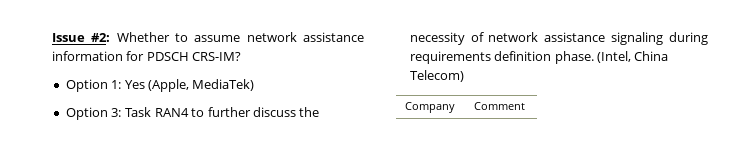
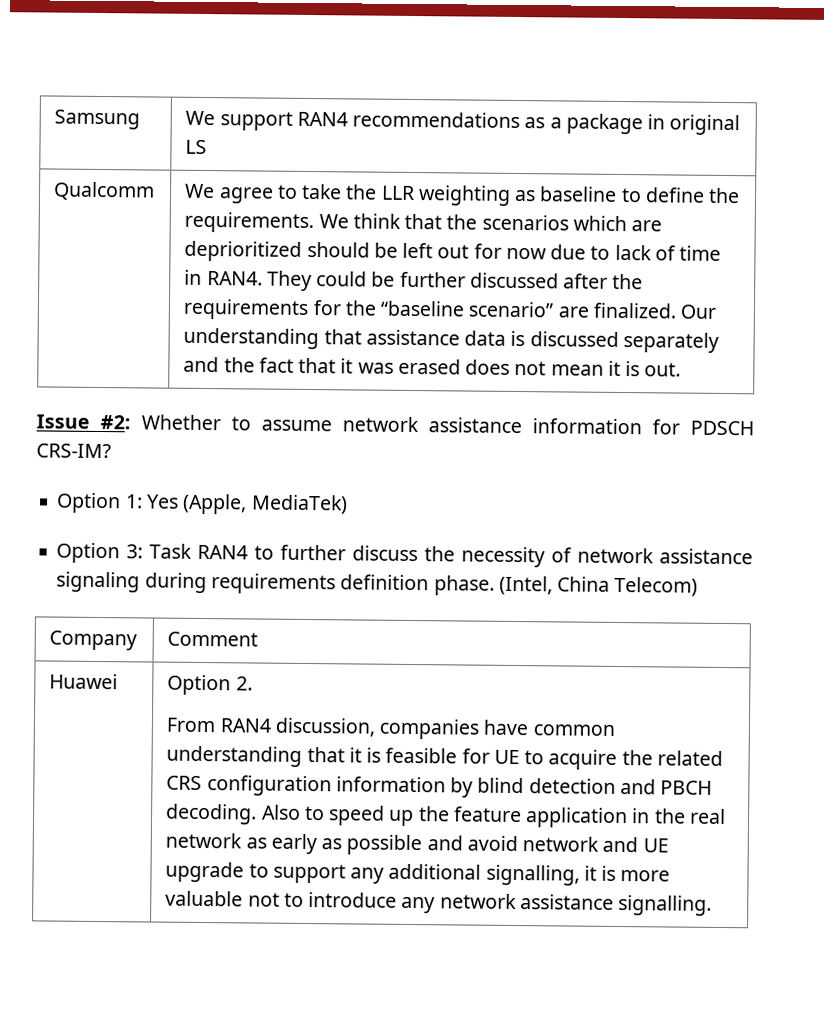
+ Samsung | We support RAN4 recommendations as a package in original LS
+ Qualcomm | We agree to take the LLR weighting as baseline to define the requirements. We think that the scenarios which are deprioritized should be left out for now due to lack of time in RAN4. They could be further discussed after the requirements for the “baseline scenario” are finalized. Our understanding that assistance data is discussed separately and the fact that it was erased does not mean it is out.
+ Huawei | Option 2.
+ From RAN4 discussion, companies have common understanding that it is feasible for UE to acquire the related CRS configuration information by blind detection and PBCH decoding. Also to speed up the feature application in the real network as early as possible and avoid network and UE upgrade to support any additional signalling, it is more valuable not to introduce any network assistance signalling.

